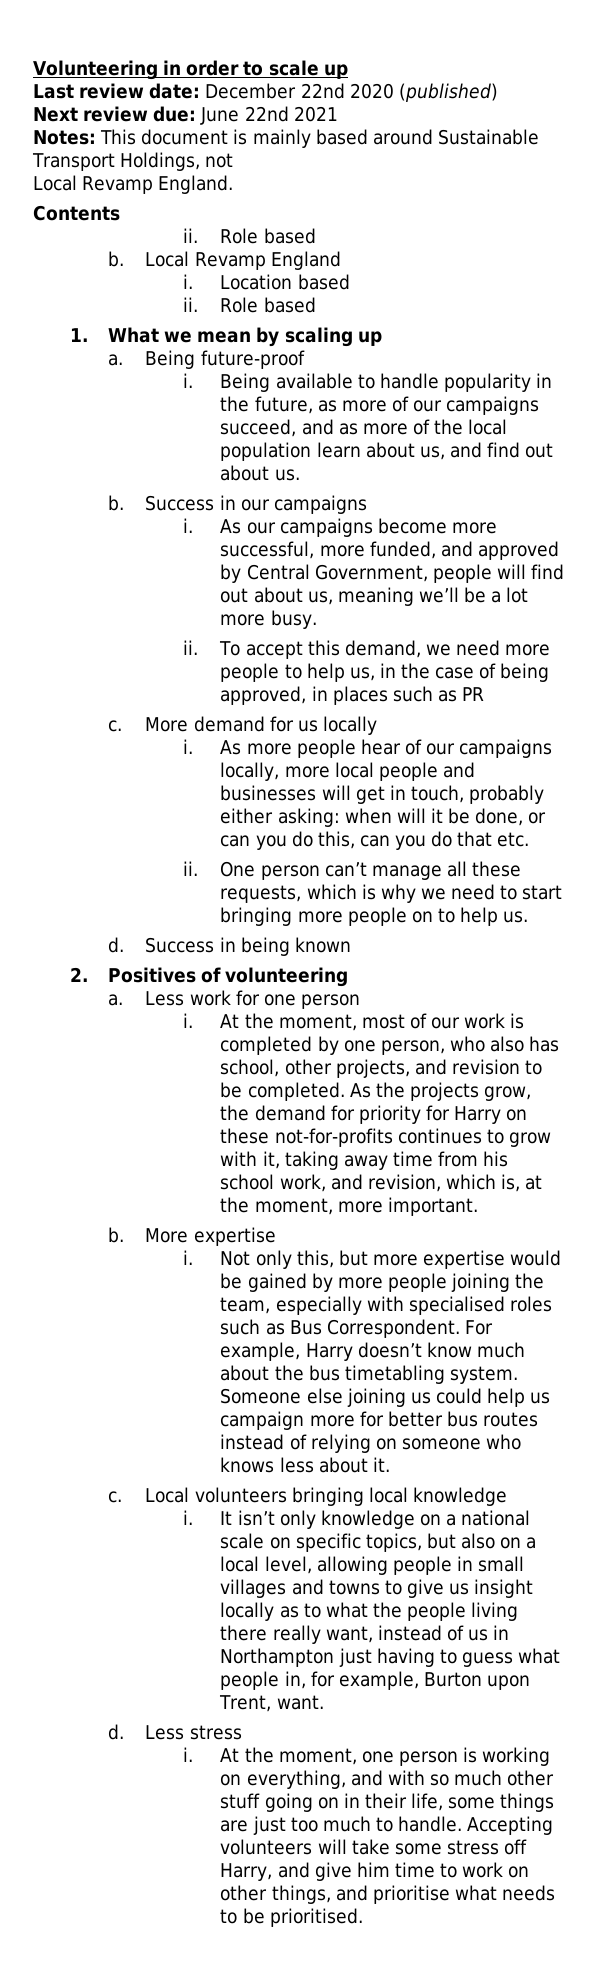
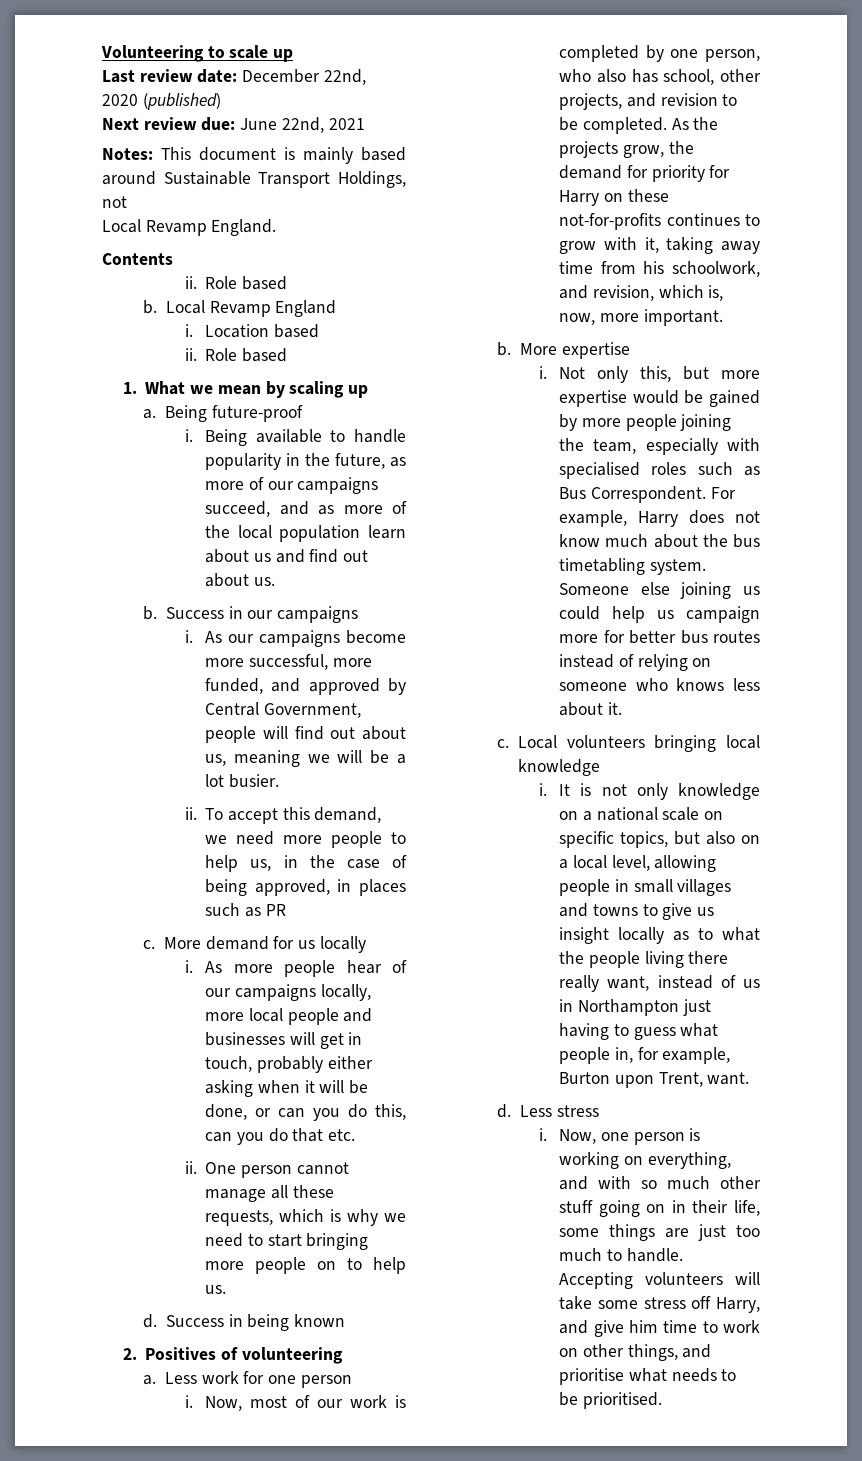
- Volunteering in order to scale up
+ Volunteering to scale up
- Last review date: December 22nd 2020 (published)
+ Last review date: December 22nd, 2020 (published)
- Next review due: June 22nd 2021
+ Next review due: June 22nd, 2021
- Being available to handle popularity in the future, as more of our campaigns succeed, and as more of the local population learn about us, and find out about us.
+ Being available to handle popularity in the future, as more of our campaigns succeed, and as more of the local population learn about us and find out about us.
- As our campaigns become more successful, more funded, and approved by Central Government, people will find out about us, meaning we’ll be a lot more busy.
+ As our campaigns become more successful, more funded, and approved by Central Government, people will find out about us, meaning we will be a lot busier.
- As more people hear of our campaigns locally, more local people and businesses will get in touch, probably either asking: when will it be done, or can you do this, can you do that etc.
+ As more people hear of our campaigns locally, more local people and businesses will get in touch, probably either asking when it will be done, or can you do this, can you do that etc.
- One person can’t manage all these requests, which is why we need to start bringing more people on to help us.
+ One person cannot manage all these requests, which is why we need to start bringing more people on to help us.
- At the moment, most of our work is completed by one person, who also has school, other projects, and revision to be completed.
+ Now, most of our work is completed by one person, who also has school, other projects, and revision to be completed.
- As the projects grow, the demand for priority for Harry on these not-for-profits continues to grow with it, taking away time from his school work, and revision, which is, at the moment, more important.
+ As the projects grow, the demand for priority for Harry on these not-for-profits continues to grow with it, taking away time from his schoolwork, and revision, which is, now, more important.
- For example, Harry doesn’t know much about the bus timetabling system.
+ For example, Harry does not know much about the bus timetabling system.
- It isn’t only knowledge on a national scale on specific topics, but also on a local level, allowing people in small villages and towns to give us insight locally as to what the people living there really want, instead of us in Northampton just having to guess what people in, for example, Burton upon Trent, want.
+ It is not only knowledge on a national scale on specific topics, but also on a local level, allowing people in small villages and towns to give us insight locally as to what the people living there really want, instead of us in Northampton just having to guess what people in, for example, Burton upon Trent, want.
- At the moment, one person is working on everything, and with so much other stuff going on in their life, some things are just too much to handle.
+ Now, one person is working on everything, and with so much other stuff going on in their life, some things are just too much to handle.

